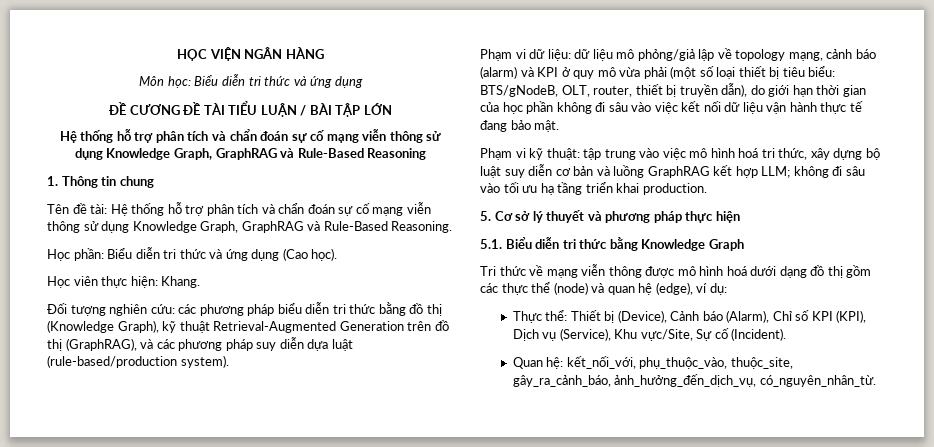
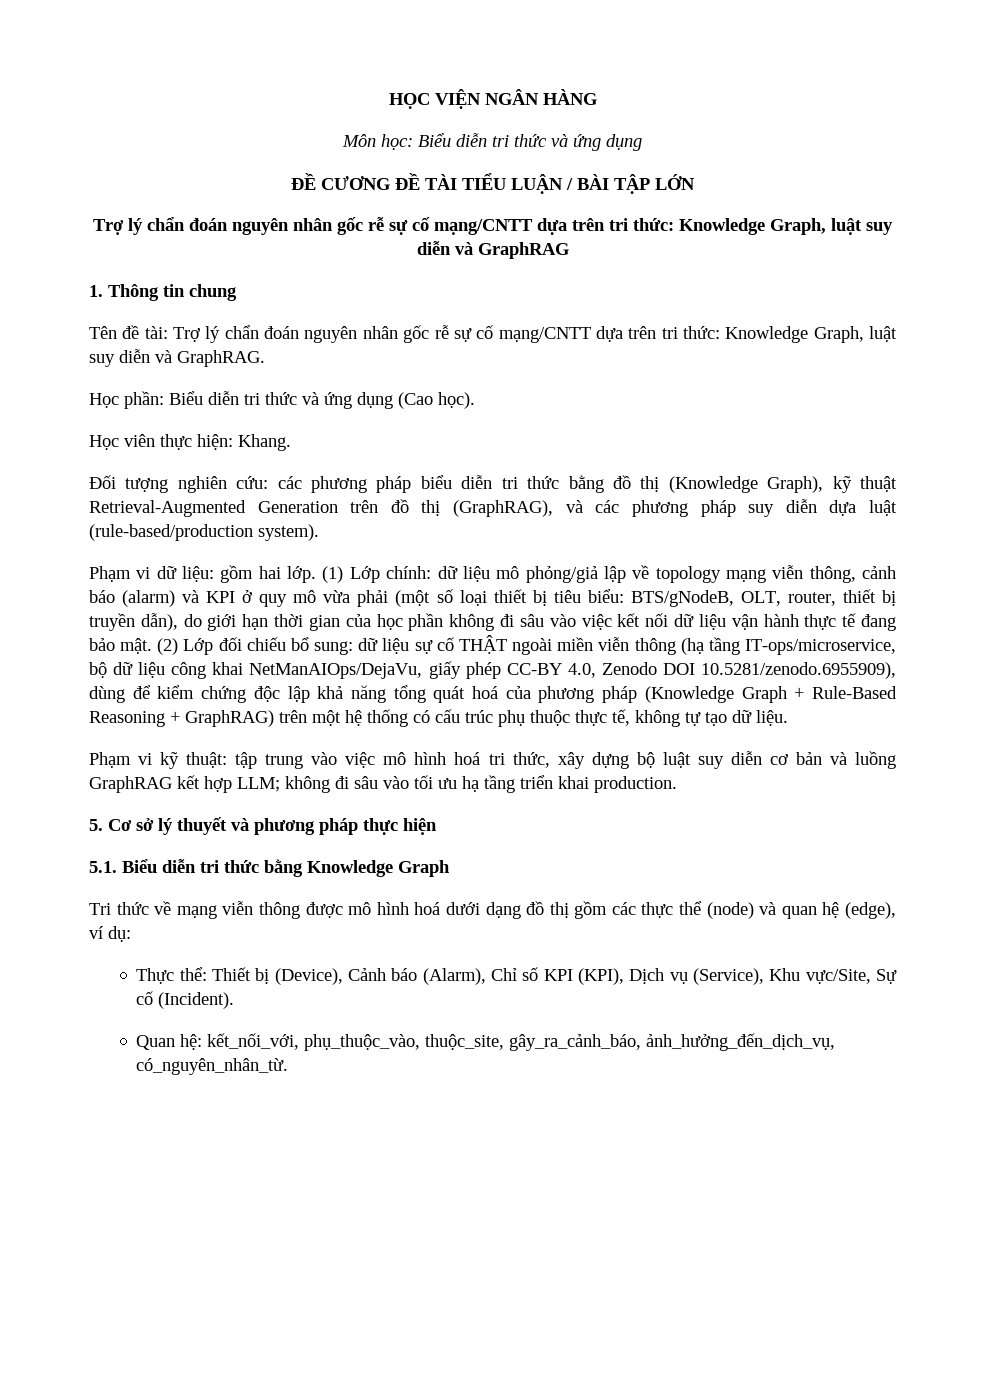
- Hệ thống hỗ trợ phân tích và chẩn đoán sự cố mạng viễn thông sử dụng Knowledge Graph, GraphRAG và Rule-Based Reasoning
+ Trợ lý chẩn đoán nguyên nhân gốc rễ sự cố mạng/CNTT dựa trên tri thức: Knowledge Graph, luật suy diễn và GraphRAG
- Tên đề tài: Hệ thống hỗ trợ phân tích và chẩn đoán sự cố mạng viễn thông sử dụng Knowledge Graph, GraphRAG và Rule-Based Reasoning.
+ Tên đề tài: Trợ lý chẩn đoán nguyên nhân gốc rễ sự cố mạng/CNTT dựa trên tri thức: Knowledge Graph, luật suy diễn và GraphRAG.
- Phạm vi dữ liệu: dữ liệu mô phỏng/giả lập về topology mạng, cảnh báo (alarm) và KPI ở quy mô vừa phải (một số loại thiết bị tiêu biểu: BTS/gNodeB, OLT, router, thiết bị truyền dẫn), do giới hạn thời gian của học phần không đi sâu vào việc kết nối dữ liệu vận hành thực tế đang bảo mật.
+ Phạm vi dữ liệu: gồm hai lớp. (1) Lớp chính: dữ liệu mô phỏng/giả lập về topology mạng viễn thông, cảnh báo (alarm) và KPI ở quy mô vừa phải (một số loại thiết bị tiêu biểu: BTS/gNodeB, OLT, router, thiết bị truyền dẫn), do giới hạn thời gian của học phần không đi sâu vào việc kết nối dữ liệu vận hành thực tế đang bảo mật. (2) Lớp đối chiếu bổ sung: dữ liệu sự cố THẬT ngoài miền viễn thông (hạ tầng IT-ops/microservice, bộ dữ liệu công khai NetManAIOps/DejaVu, giấy phép CC-BY 4.0, Zenodo DOI 10.5281/zenodo.6955909), dùng để kiểm chứng độc lập khả năng tổng quát hoá của phương pháp (Knowledge Graph + Rule-Based Reasoning + GraphRAG) trên một hệ thống có cấu trúc phụ thuộc thực tế, không tự tạo dữ liệu.

